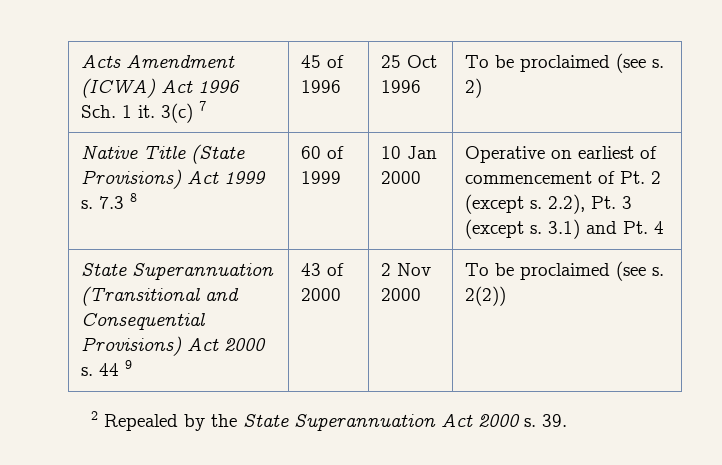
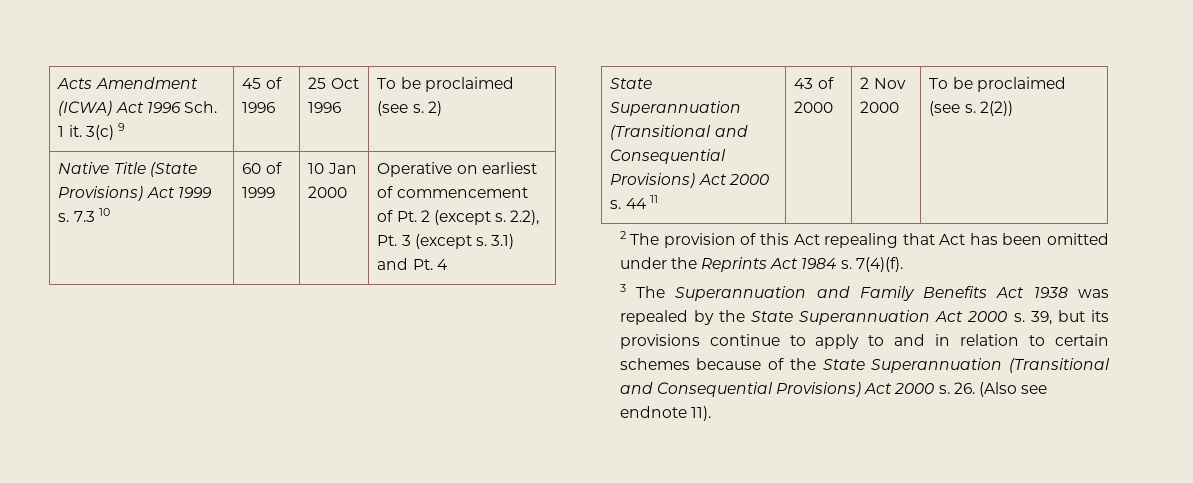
- Acts Amendment (ICWA) Act 1996 Sch. 1 it. 3(c) 7 | 45 of 1996 | 25 Oct 1996 | To be proclaimed (see s. 2)
+ Acts Amendment (ICWA) Act 1996 Sch. 1 it. 3(c) 9 | 45 of 1996 | 25 Oct 1996 | To be proclaimed (see s. 2)
- Native Title (State Provisions) Act 1999 s. 7.3 8 | 60 of 1999 | 10 Jan 2000 | Operative on earliest of commencement of Pt. 2 (except s. 2.2), Pt. 3 (except s. 3.1) and Pt. 4
+ Native Title (State Provisions) Act 1999 s. 7.3 10 | 60 of 1999 | 10 Jan 2000 | Operative on earliest of commencement of Pt. 2 (except s. 2.2), Pt. 3 (except s. 3.1) and Pt. 4
- State Superannuation (Transitional and Consequential Provisions) Act 2000 s. 44 9 | 43 of 2000 | 2 Nov 2000 | To be proclaimed (see s. 2(2))
+ State Superannuation (Transitional and Consequential Provisions) Act 2000 s. 44 11 | 43 of 2000 | 2 Nov 2000 | To be proclaimed (see s. 2(2))
- 2 Repealed by the State Superannuation Act 2000 s.
+ 2 The provision of this Act repealing that Act has been omitted under the Reprints Act 1984 s. 7(4)(f).
+ 3 The Superannuation and Family Benefits Act 1938 was repealed by the State Superannuation Act 2000 s.
- 39.
+ 39, but its provisions continue to apply to and in relation to certain schemes because of the State Superannuation (Transitional and Consequential Provisions) Act 2000 s. 26. (Also see endnote 11).

